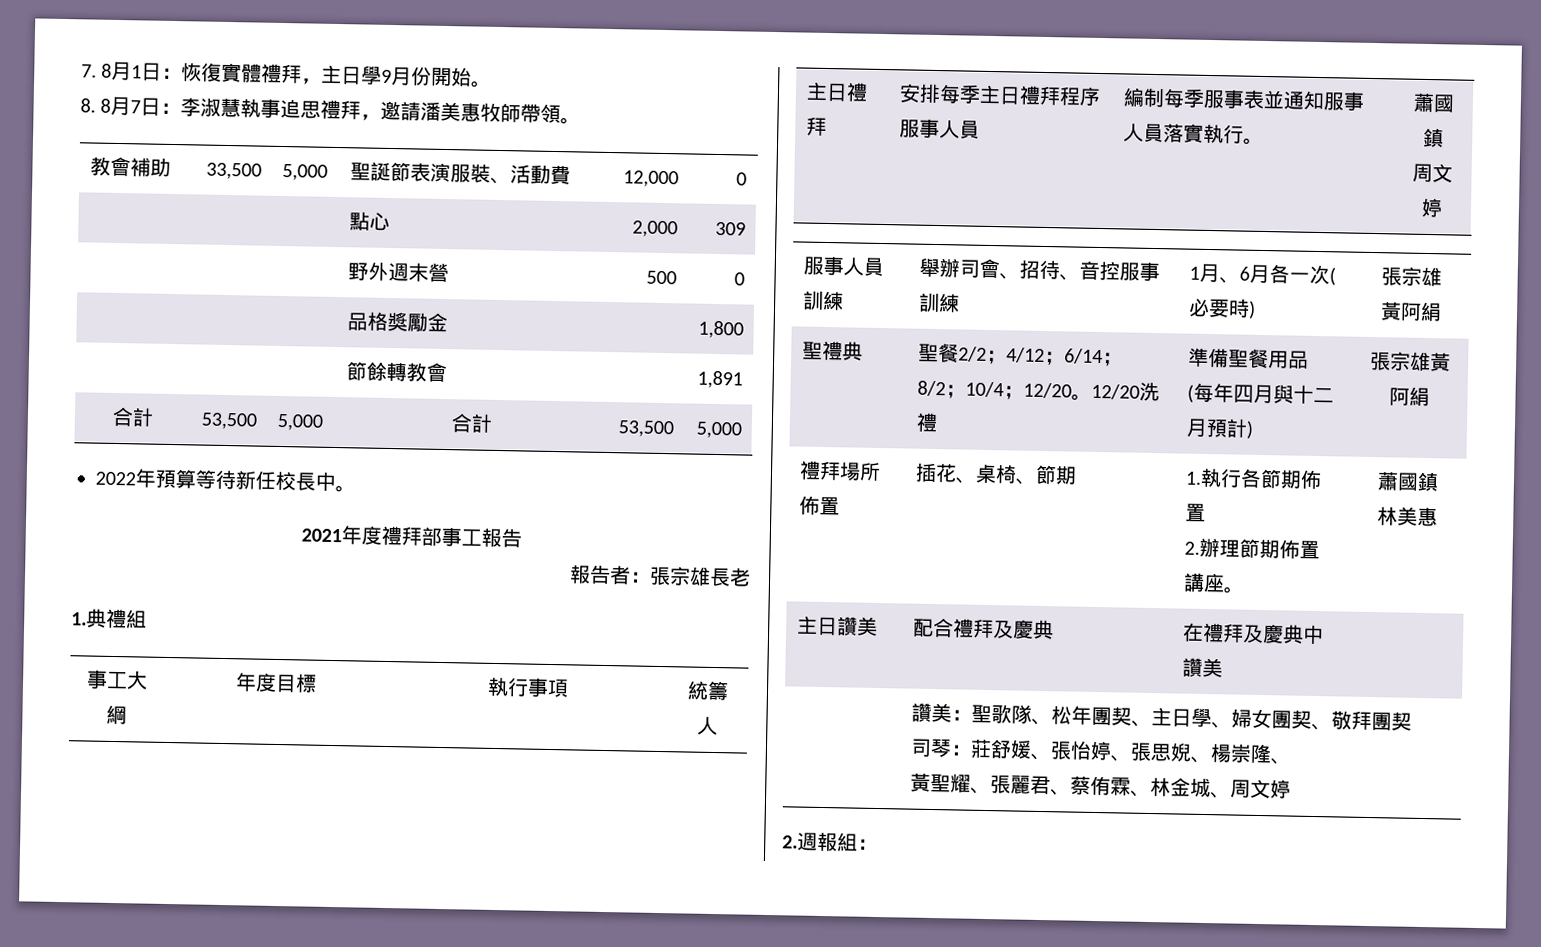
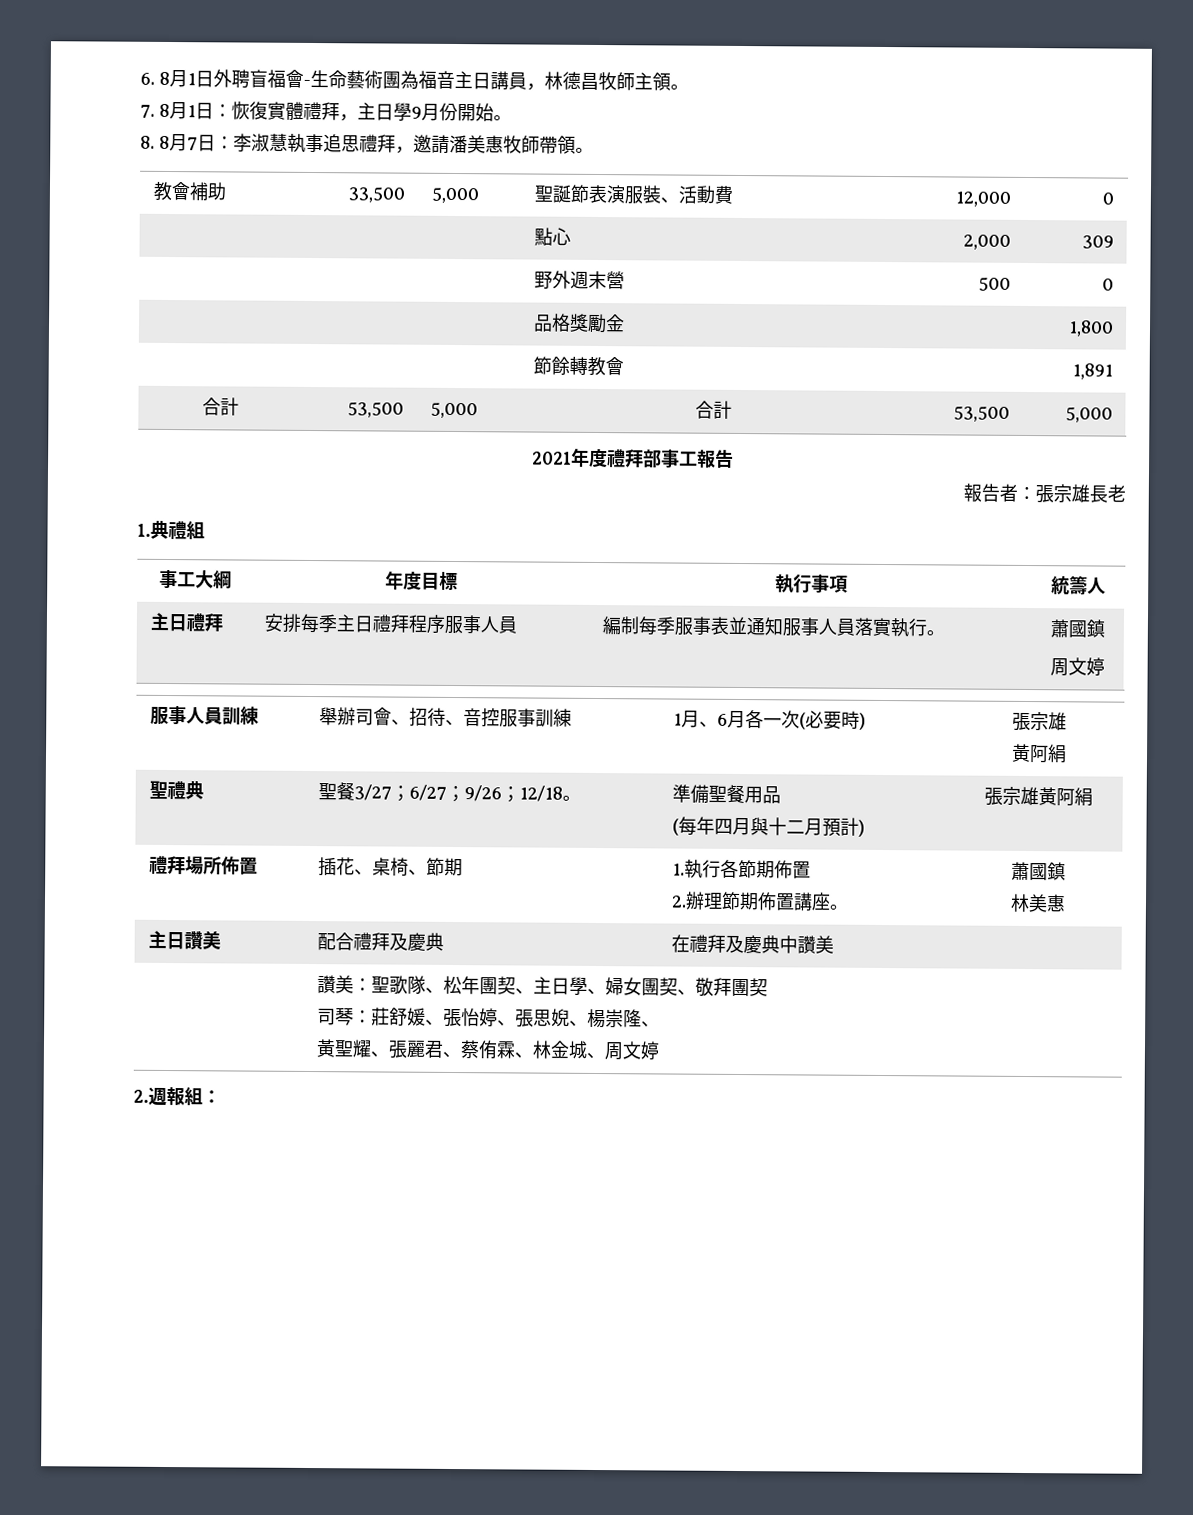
+ 6. 8月1日外聘盲福會-生命藝術團為福音主日講員，林德昌牧師主領。
- 2022年預算等待新任校長中。
- 聖禮典 | 聖餐2/2；4/12；6/14；8/2；10/4；12/20。12/20洗禮 | 準備聖餐用品
+ 聖禮典 | 聖餐3/27；6/27；9/26；12/18。 | 準備聖餐用品

